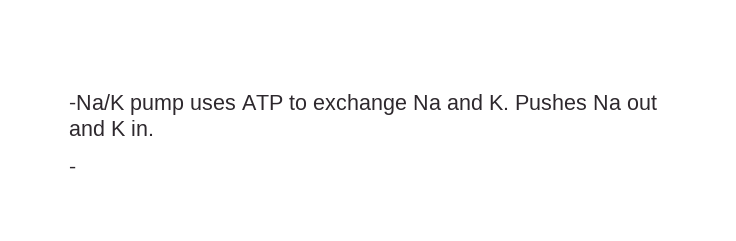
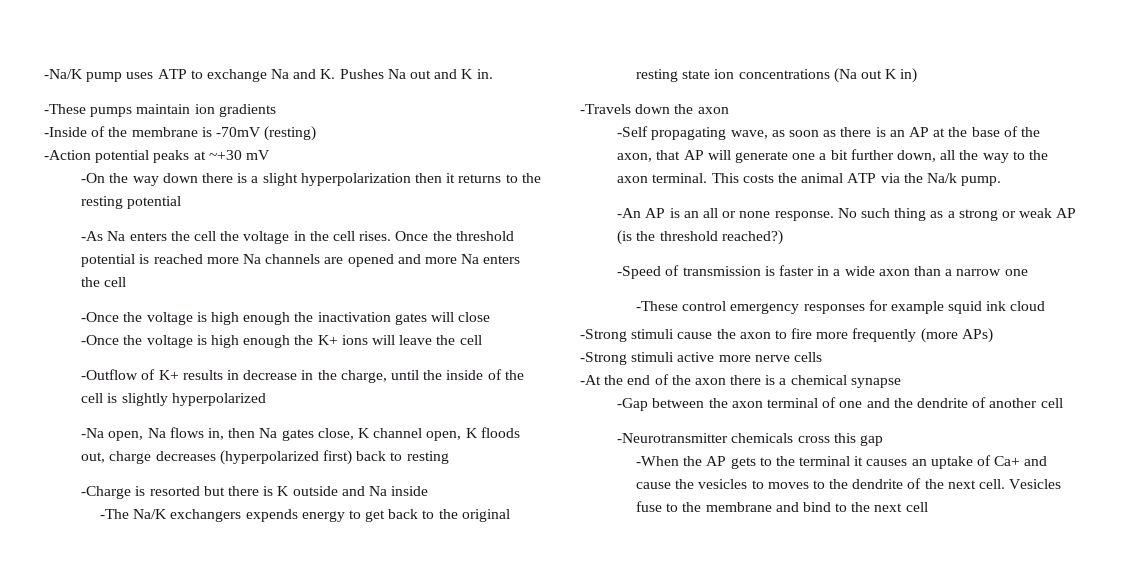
- -
+ -These pumps maintain ion gradients
+ -Inside of the membrane is -70mV (resting)
+ -Action potential peaks at ~+30 mV
+ -On the way down there is a slight hyperpolarization then it returns to the resting potential
+ -As Na enters the cell the voltage in the cell rises. Once the threshold potential is reached more Na channels are opened and more Na enters the cell
+ -Once the voltage is high enough the inactivation gates will close
+ -Once the voltage is high enough the K+ ions will leave the cell
+ -Outflow of K+ results in decrease in the charge, until the inside of the cell is slightly hyperpolarized
+ -Na open, Na flows in, then Na gates close, K channel open, K floods out, charge decreases (hyperpolarized first) back to resting
+ -Charge is resorted but there is K outside and Na inside
+ -The Na/K exchangers expends energy to get back to the original resting state ion concentrations (Na out K in)
+ -Travels down the axon
+ -Self propagating wave, as soon as there is an AP at the base of the axon, that AP will generate one a bit further down, all the way to the axon terminal. This costs the animal ATP via the Na/k pump.
+ -An AP is an all or none response. No such thing as a strong or weak AP (is the threshold reached?)
+ -Speed of transmission is faster in a wide axon than a narrow one
+ -These control emergency responses for example squid ink cloud
+ -Strong stimuli cause the axon to fire more frequently (more APs)
+ -Strong stimuli active more nerve cells
+ -At the end of the axon there is a chemical synapse
+ -Gap between the axon terminal of one and the dendrite of another cell
+ -Neurotransmitter chemicals cross this gap
+ -When the AP gets to the terminal it causes an uptake of Ca+ and cause the vesicles to moves to the dendrite of the next cell. Vesicles fuse to the membrane and bind to the next cell

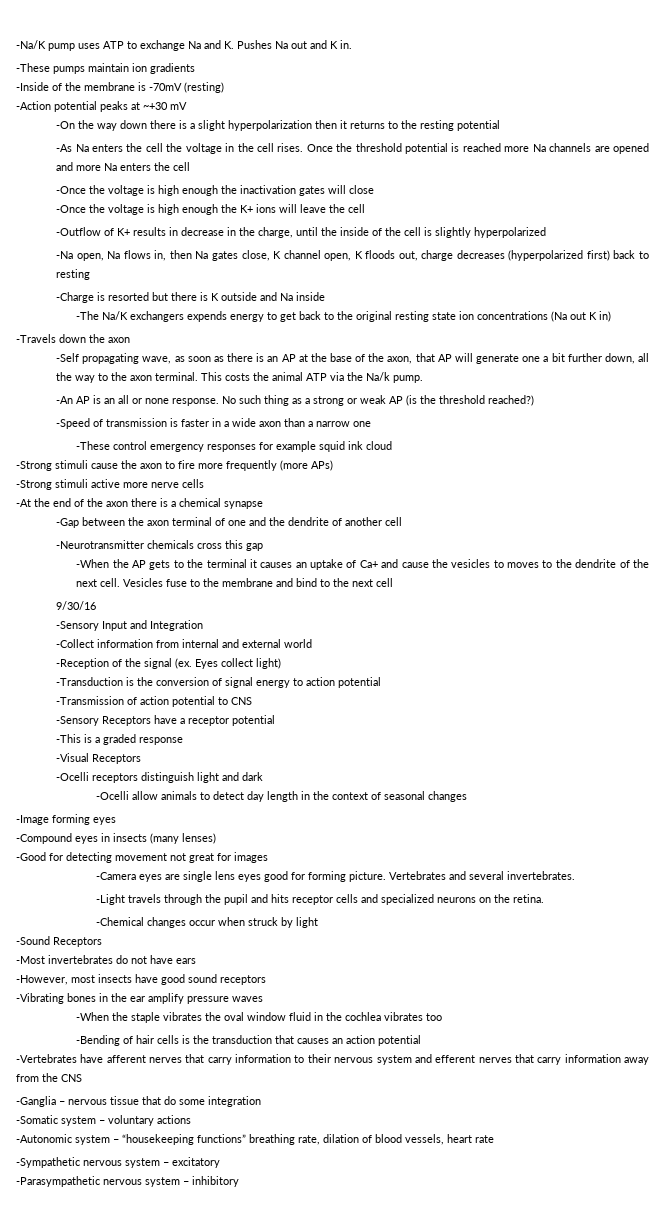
+ 9/30/16
+ -Sensory Input and Integration
+ -Collect information from internal and external world
+ -Reception of the signal (ex. Eyes collect light)
+ -Transduction is the conversion of signal energy to action potential
+ -Transmission of action potential to CNS
+ -Sensory Receptors have a receptor potential
+ -This is a graded response
+ -Visual Receptors
+ -Ocelli receptors distinguish light and dark
+ -Ocelli allow animals to detect day length in the context of seasonal changes
+ -Image forming eyes
+ -Compound eyes in insects (many lenses)
+ -Good for detecting movement not great for images
+ -Camera eyes are single lens eyes good for forming picture. Vertebrates and several invertebrates.
+ -Light travels through the pupil and hits receptor cells and specialized neurons on the retina.
+ -Chemical changes occur when struck by light
+ -Sound Receptors
+ -Most invertebrates do not have ears
+ -However, most insects have good sound receptors
+ -Vibrating bones in the ear amplify pressure waves
+ -When the staple vibrates the oval window fluid in the cochlea vibrates too
+ -Bending of hair cells is the transduction that causes an action potential
+ -Vertebrates have afferent nerves that carry information to their nervous system and efferent nerves that carry information away from the CNS
+ -Ganglia – nervous tissue that do some integration
+ -Somatic system – voluntary actions
+ -Autonomic system – “housekeeping functions” breathing rate, dilation of blood vessels, heart rate
+ -Sympathetic nervous system – excitatory
+ -Parasympathetic nervous system – inhibitory

